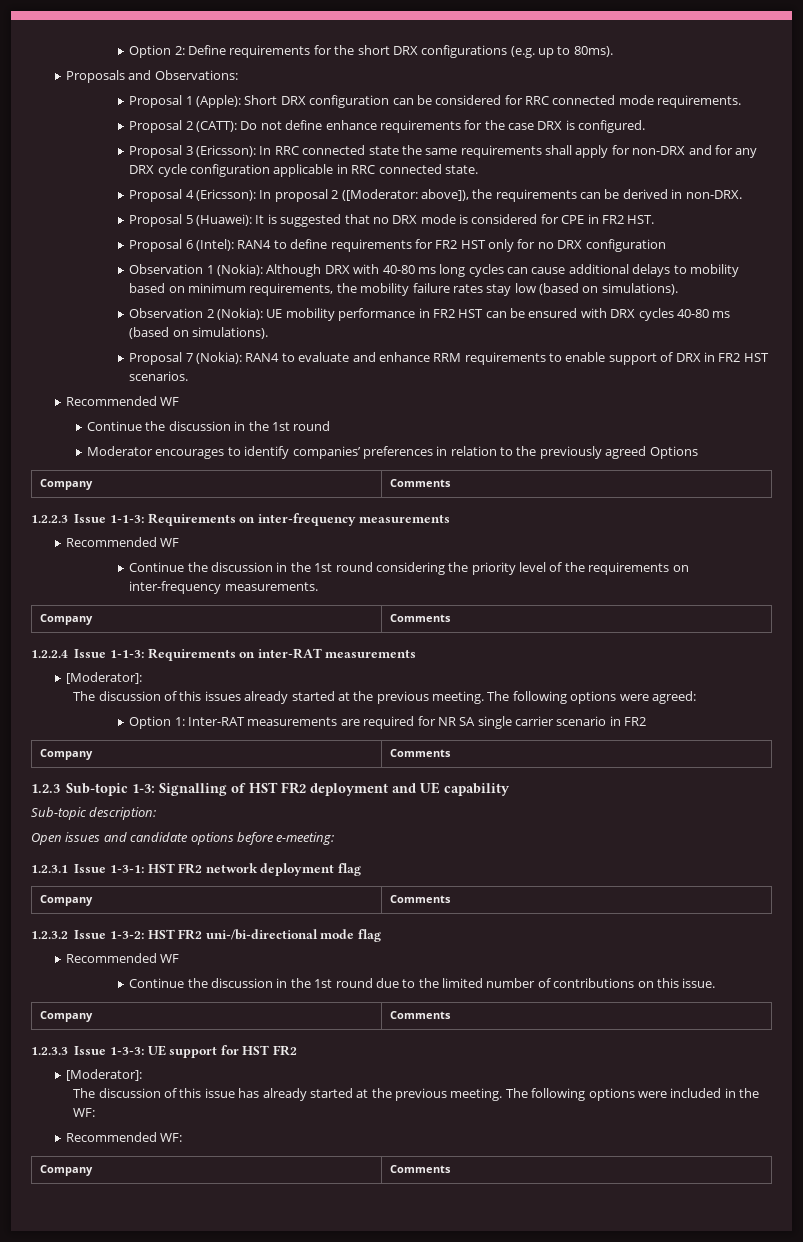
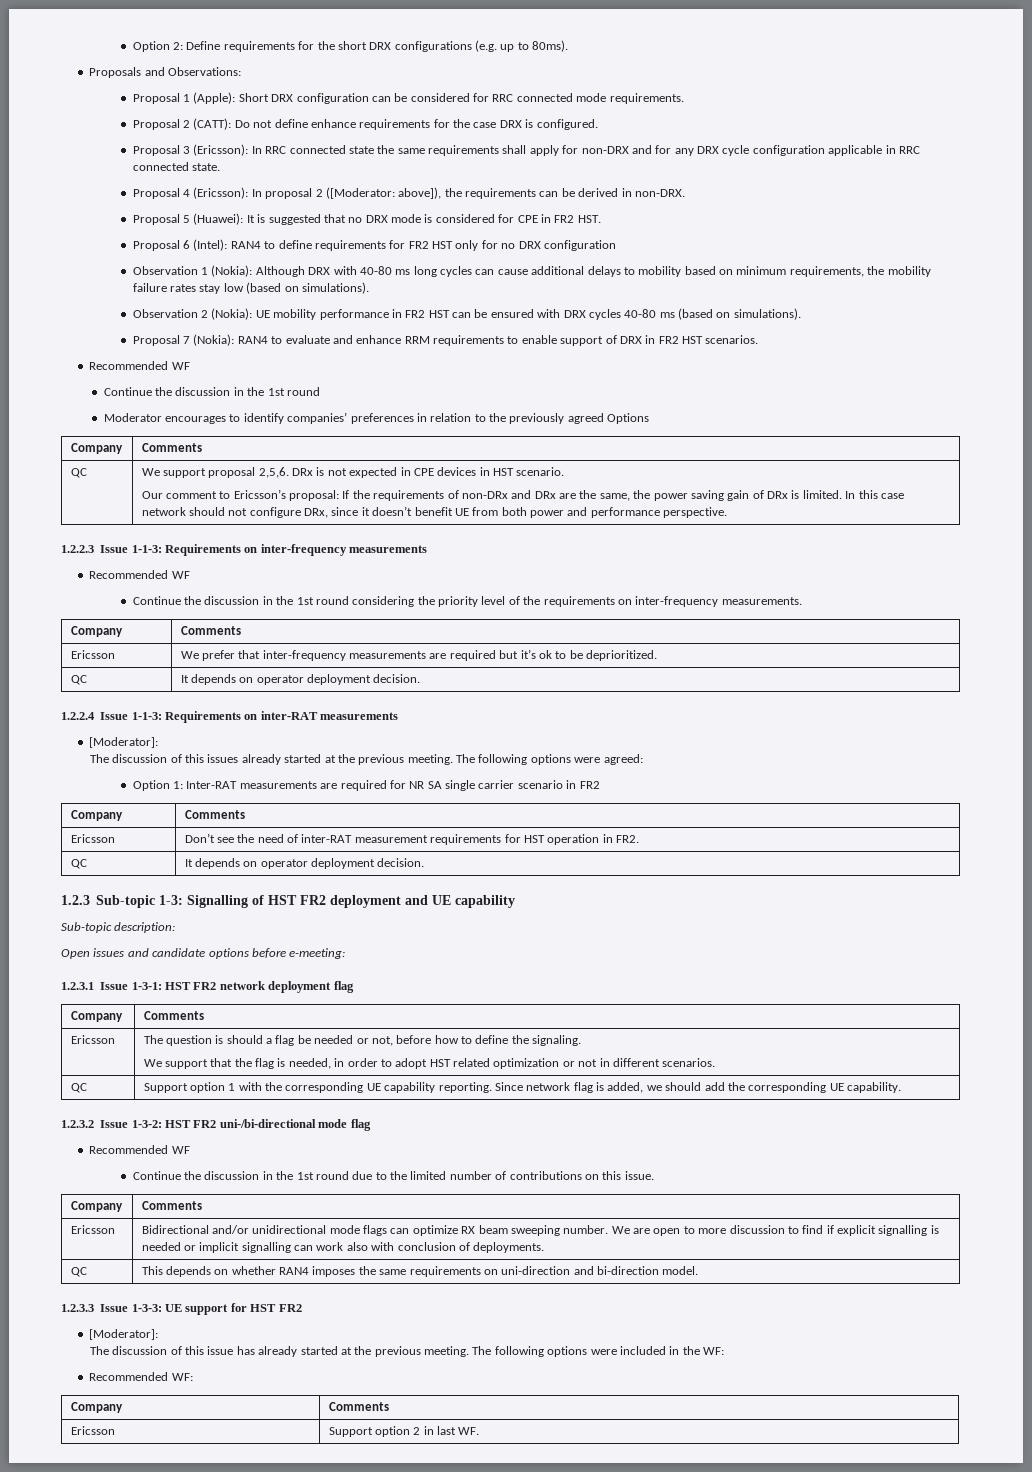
+ QC | We support proposal 2,5,6. DRx is not expected in CPE devices in HST scenario.
+ Our comment to Ericsson’s proposal: If the requirements of non-DRx and DRx are the same, the power saving gain of DRx is limited. In this case network should not configure DRx, since it doesn’t benefit UE from both power and performance perspective.
+ Ericsson | We prefer that inter-frequency measurements are required but it’s ok to be deprioritized.
+ QC | It depends on operator deployment decision.
+ Ericsson | Don’t see the need of inter-RAT measurement requirements for HST operation in FR2.
+ QC | It depends on operator deployment decision.
+ Ericsson | The question is should a flag be needed or not, before how to define the signaling.
+ We support that the flag is needed, in order to adopt HST related optimization or not in different scenarios.
+ QC | Support option 1 with the corresponding UE capability reporting. Since network flag is added, we should add the corresponding UE capability.
+ Ericsson | Bidirectional and/or unidirectional mode flags can optimize RX beam sweeping number. We are open to more discussion to find if explicit signalling is needed or implicit signalling can work also with conclusion of deployments.
+ QC | This depends on whether RAN4 imposes the same requirements on uni-direction and bi-direction model.
+ Ericsson | Support option 2 in last WF.

